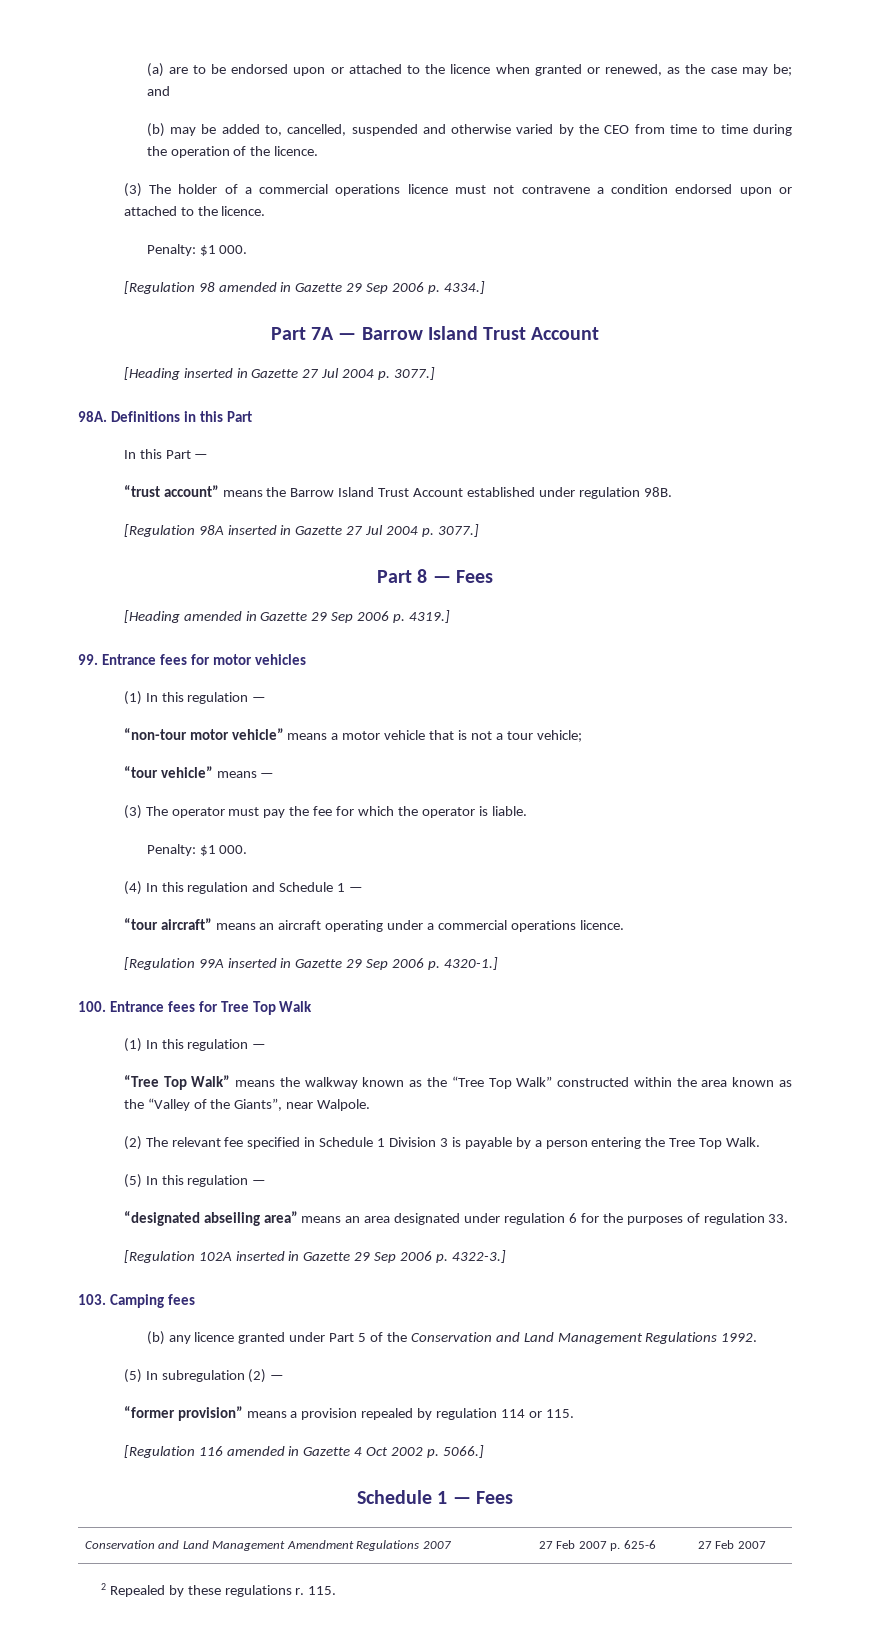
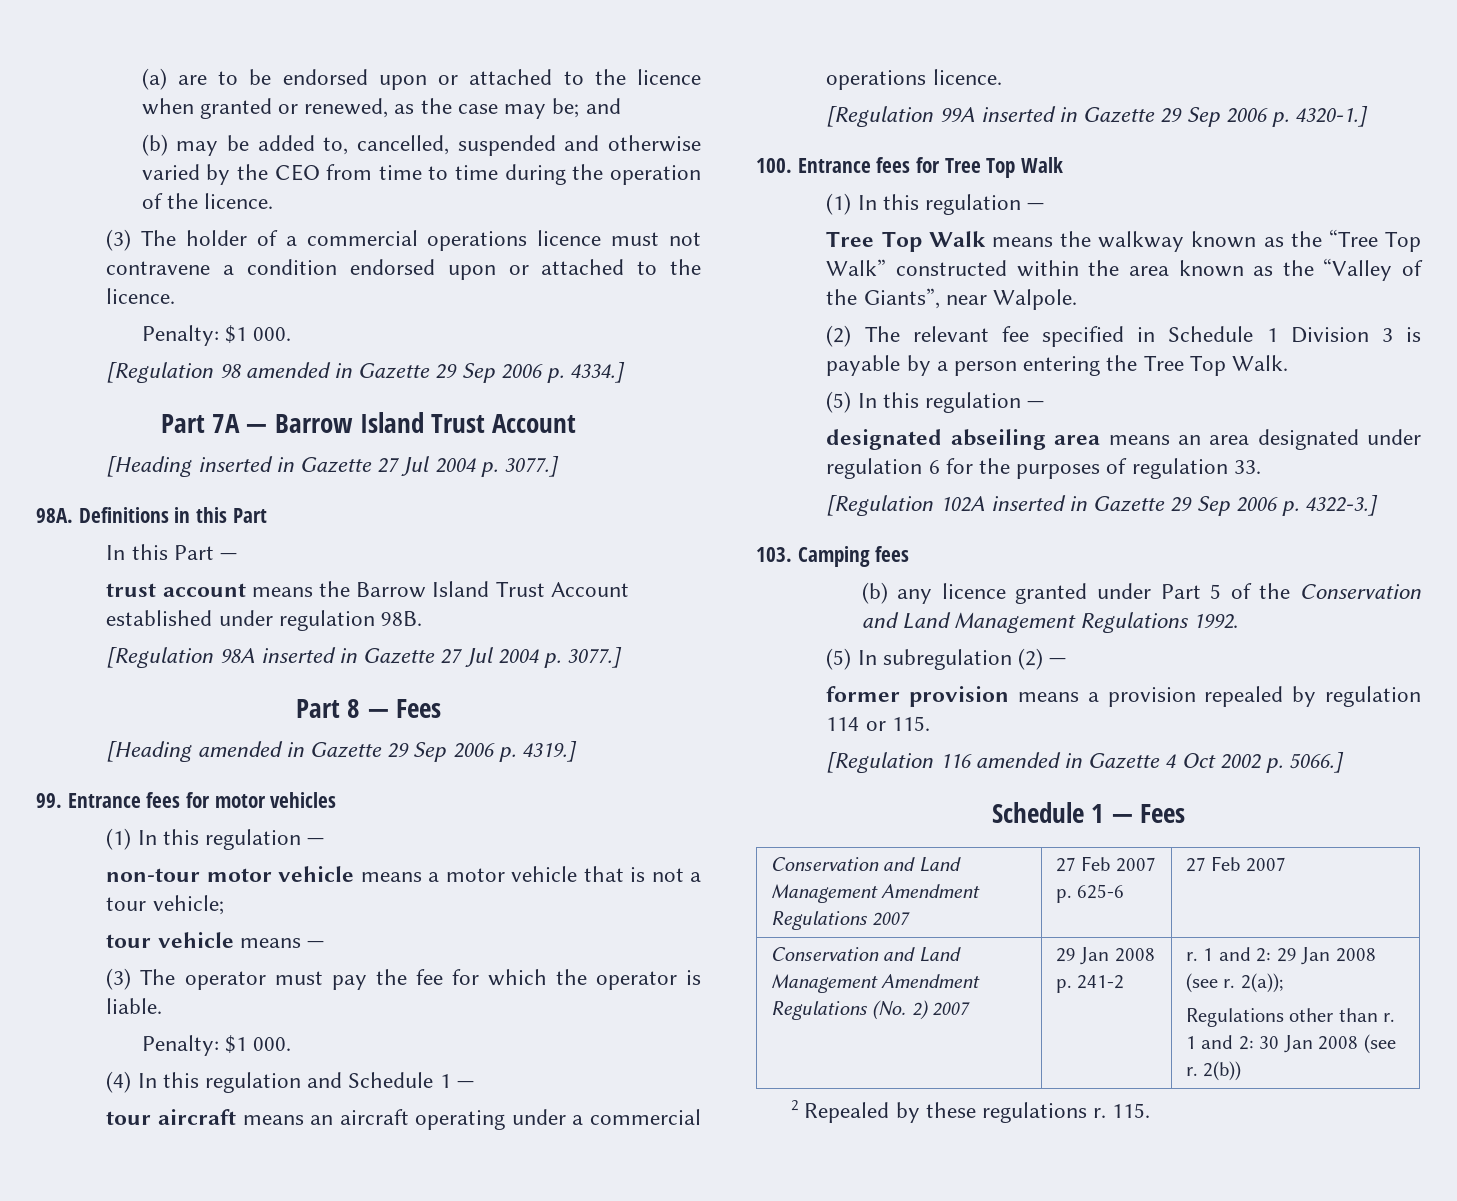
- “trust account” means the Barrow Island Trust Account established under regulation 98B.
+ trust account means the Barrow Island Trust Account established under regulation 98B.
- “non-tour motor vehicle” means a motor vehicle that is not a tour vehicle;
+ non-tour motor vehicle means a motor vehicle that is not a tour vehicle;
- “tour vehicle” means —
+ tour vehicle means —
- “tour aircraft” means an aircraft operating under a commercial operations licence.
+ tour aircraft means an aircraft operating under a commercial operations licence.
- “Tree Top Walk” means the walkway known as the “Tree Top Walk” constructed within the area known as the “Valley of the Giants”, near Walpole.
+ Tree Top Walk means the walkway known as the “Tree Top Walk” constructed within the area known as the “Valley of the Giants”, near Walpole.
- “designated abseiling area” means an area designated under regulation 6 for the purposes of regulation 33.
+ designated abseiling area means an area designated under regulation 6 for the purposes of regulation 33.
- “former provision” means a provision repealed by regulation 114 or 115.
+ former provision means a provision repealed by regulation 114 or 115.
+ Conservation and Land Management Amendment Regulations (No. 2) 2007 | 29 Jan 2008 p. 241-2 | r. 1 and 2: 29 Jan 2008 (see r. 2(a));
+ Regulations other than r. 1 and 2: 30 Jan 2008 (see r. 2(b))

